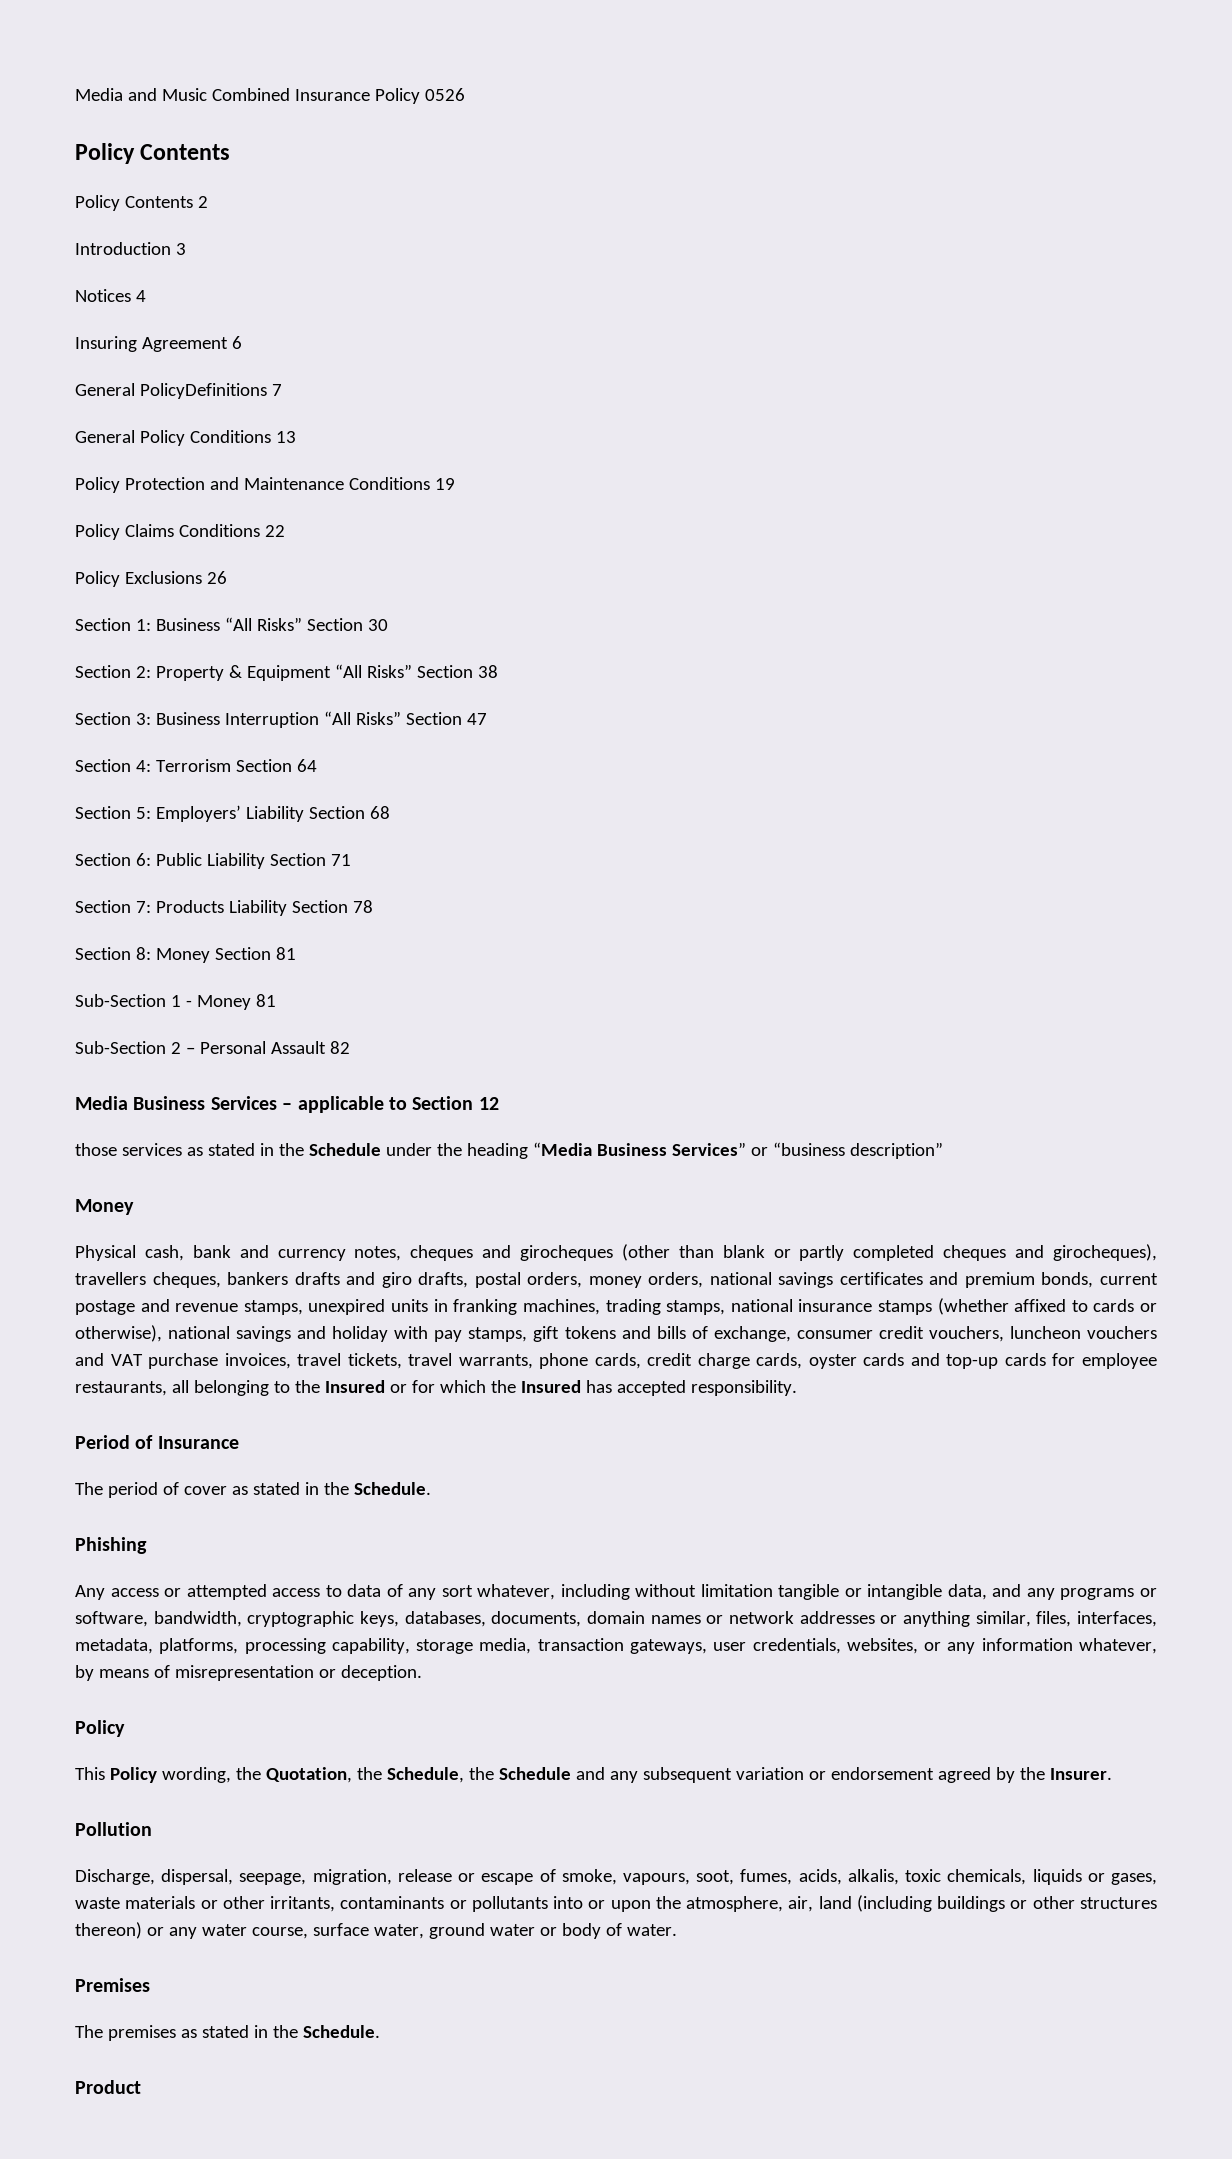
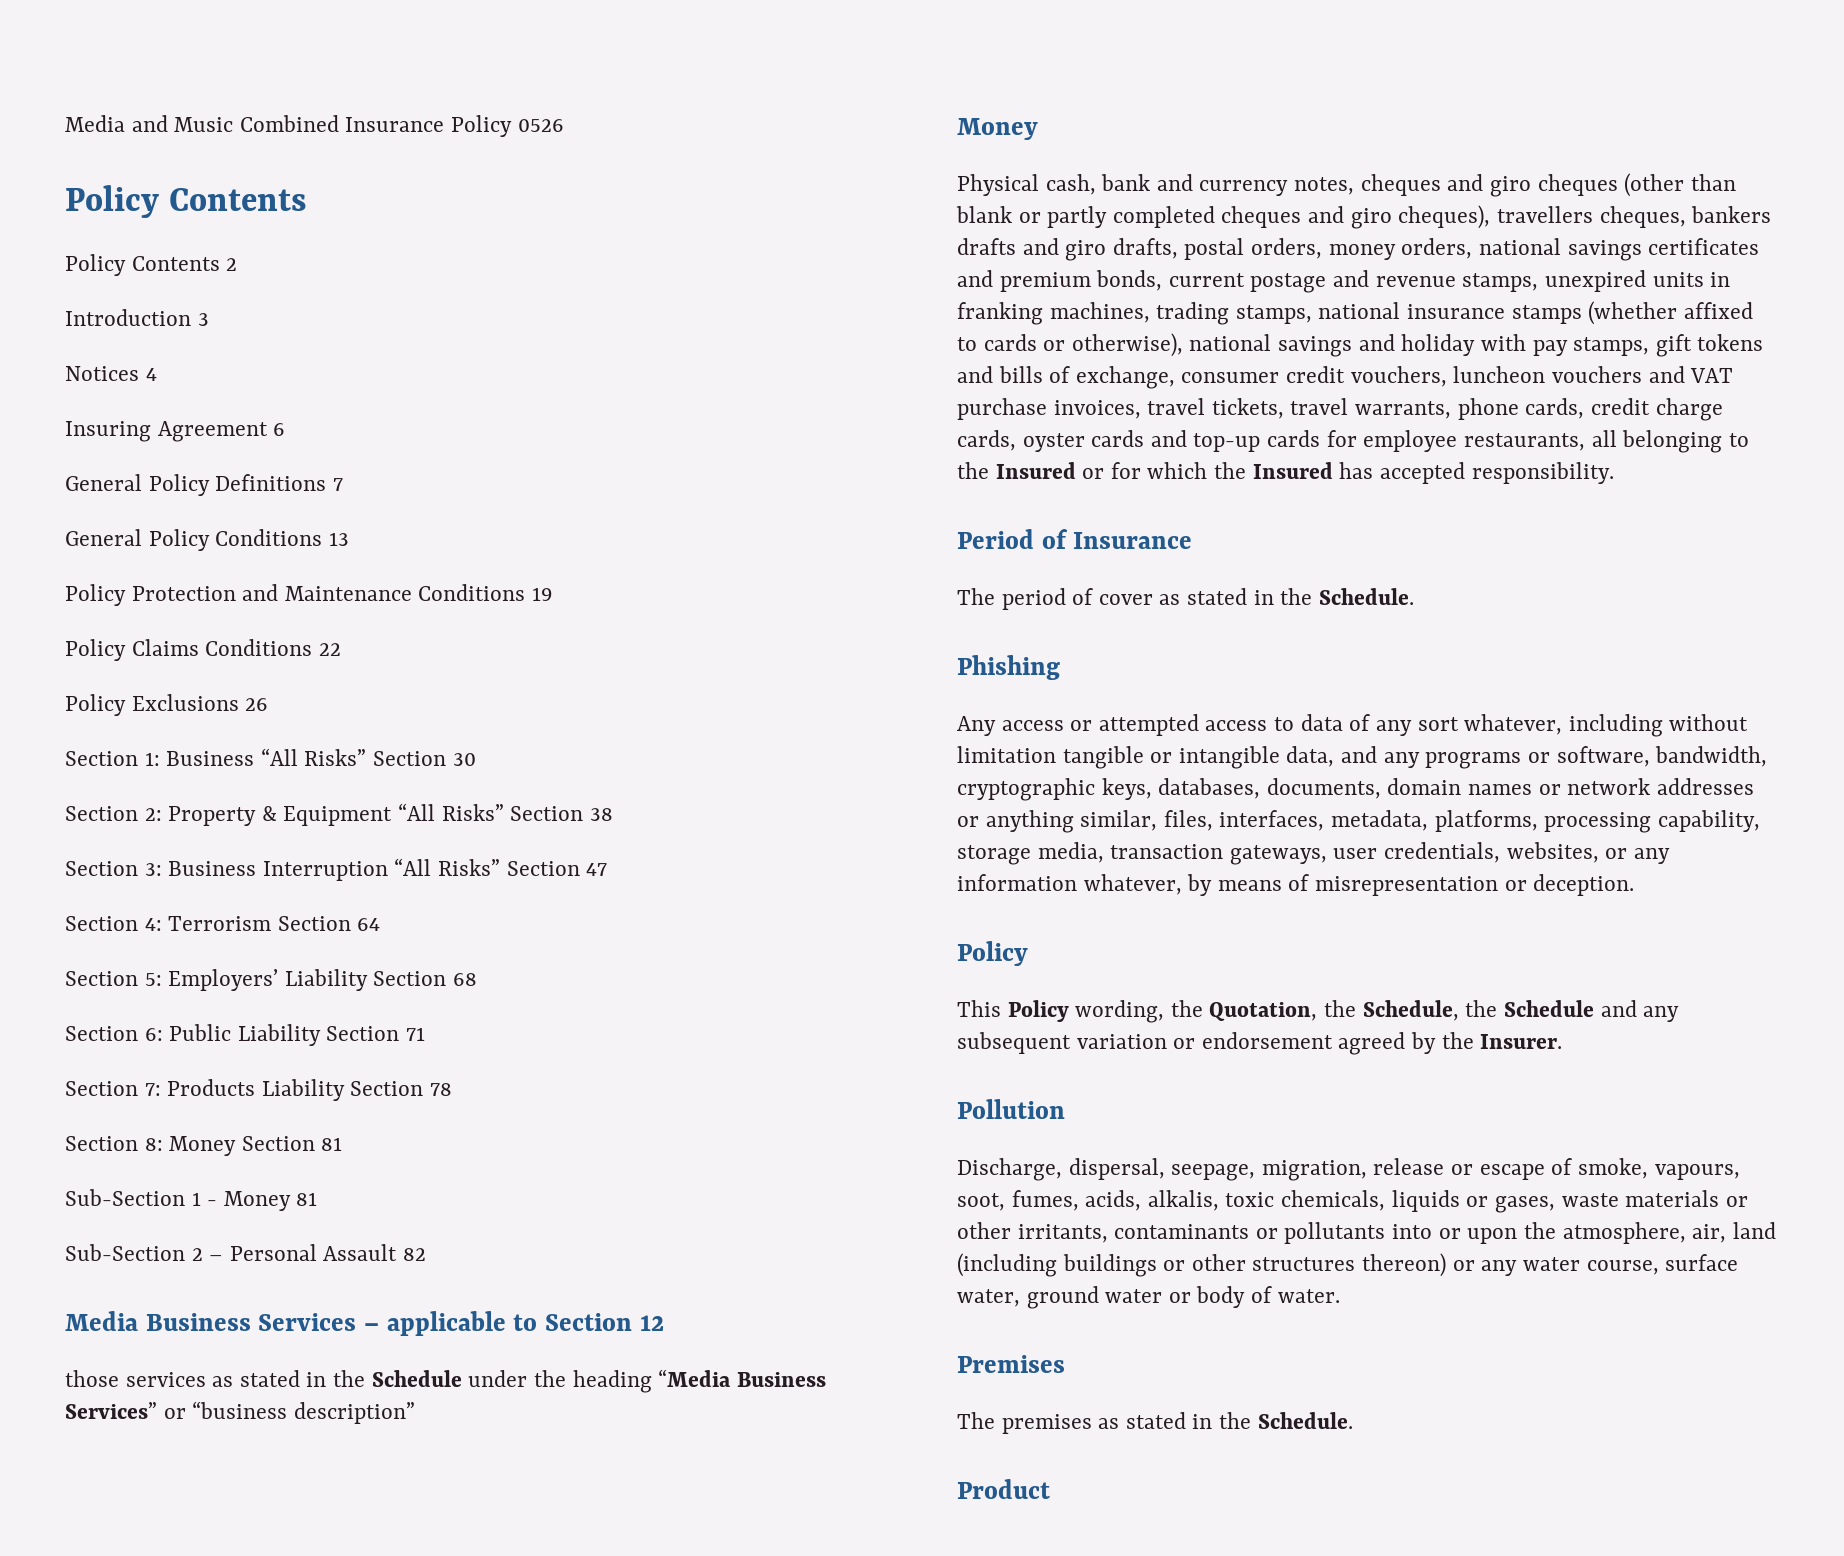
- General PolicyDefinitions 7
+ General Policy Definitions 7
- Physical cash, bank and currency notes, cheques and girocheques (other than blank or partly completed cheques and girocheques), travellers cheques, bankers drafts and giro drafts, postal orders, money orders, national savings certificates and premium bonds, current postage and revenue stamps, unexpired units in franking machines, trading stamps, national insurance stamps (whether affixed to cards or otherwise), national savings and holiday with pay stamps, gift tokens and bills of exchange, consumer credit vouchers, luncheon vouchers and VAT purchase invoices, travel tickets, travel warrants, phone cards, credit charge cards, oyster cards and top-up cards for employee restaurants, all belonging to the Insured or for which the Insured has accepted responsibility.
+ Physical cash, bank and currency notes, cheques and giro cheques (other than blank or partly completed cheques and giro cheques), travellers cheques, bankers drafts and giro drafts, postal orders, money orders, national savings certificates and premium bonds, current postage and revenue stamps, unexpired units in franking machines, trading stamps, national insurance stamps (whether affixed to cards or otherwise), national savings and holiday with pay stamps, gift tokens and bills of exchange, consumer credit vouchers, luncheon vouchers and VAT purchase invoices, travel tickets, travel warrants, phone cards, credit charge cards, oyster cards and top-up cards for employee restaurants, all belonging to the Insured or for which the Insured has accepted responsibility.

